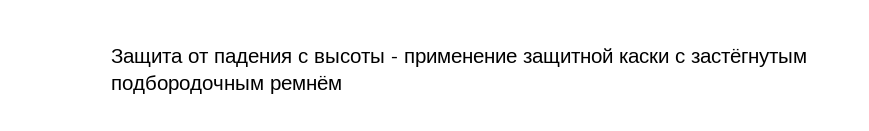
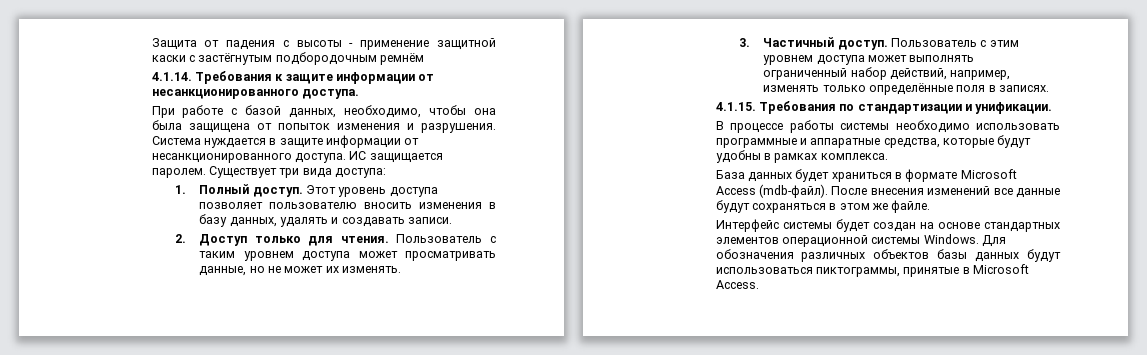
+ 4.1.14. Требования к защите информации от несанкционированного доступа.
+ При работе с базой данных, необходимо, чтобы она была защищена от попыток изменения и разрушения. Система нуждается в защите информации от несанкционированного доступа. ИС защищается паролем. Существует три вида доступа:
+ 1. Полный доступ. Этот уровень доступа позволяет пользователю вносить изменения в базу данных, удалять и создавать записи.
+ 2. Доступ только для чтения. Пользователь с таким уровнем доступа может просматривать данные, но не может их изменять.
+ 3. Частичный доступ. Пользователь с этим уровнем доступа может выполнять ограниченный набор действий, например, изменять только определённые поля в записях.
+ 4.1.15. Требования по стандартизации и унификации.
+ В процессе работы системы необходимо использовать программные и аппаратные средства, которые будут удобны в рамках комплекса.
+ База данных будет храниться в формате Microsoft Access (mdb-файл). После внесения изменений все данные будут сохраняться в этом же файле.
+ Интерфейс системы будет создан на основе стандартных элементов операционной системы Windows. Для обозначения различных объектов базы данных будут использоваться пиктограммы, принятые в Microsoft Access.

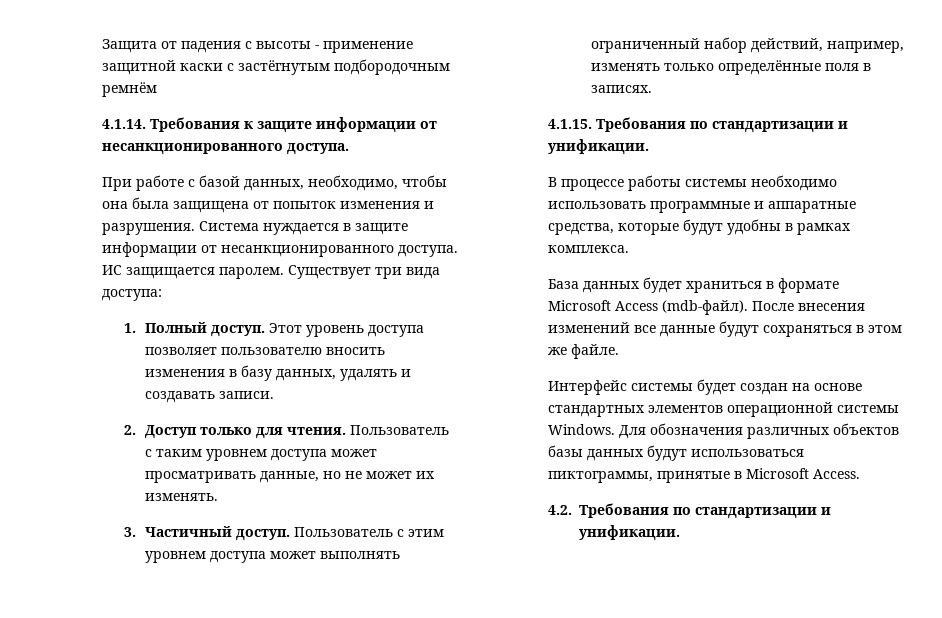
+ 4.2. Требования по стандартизации и унификации.

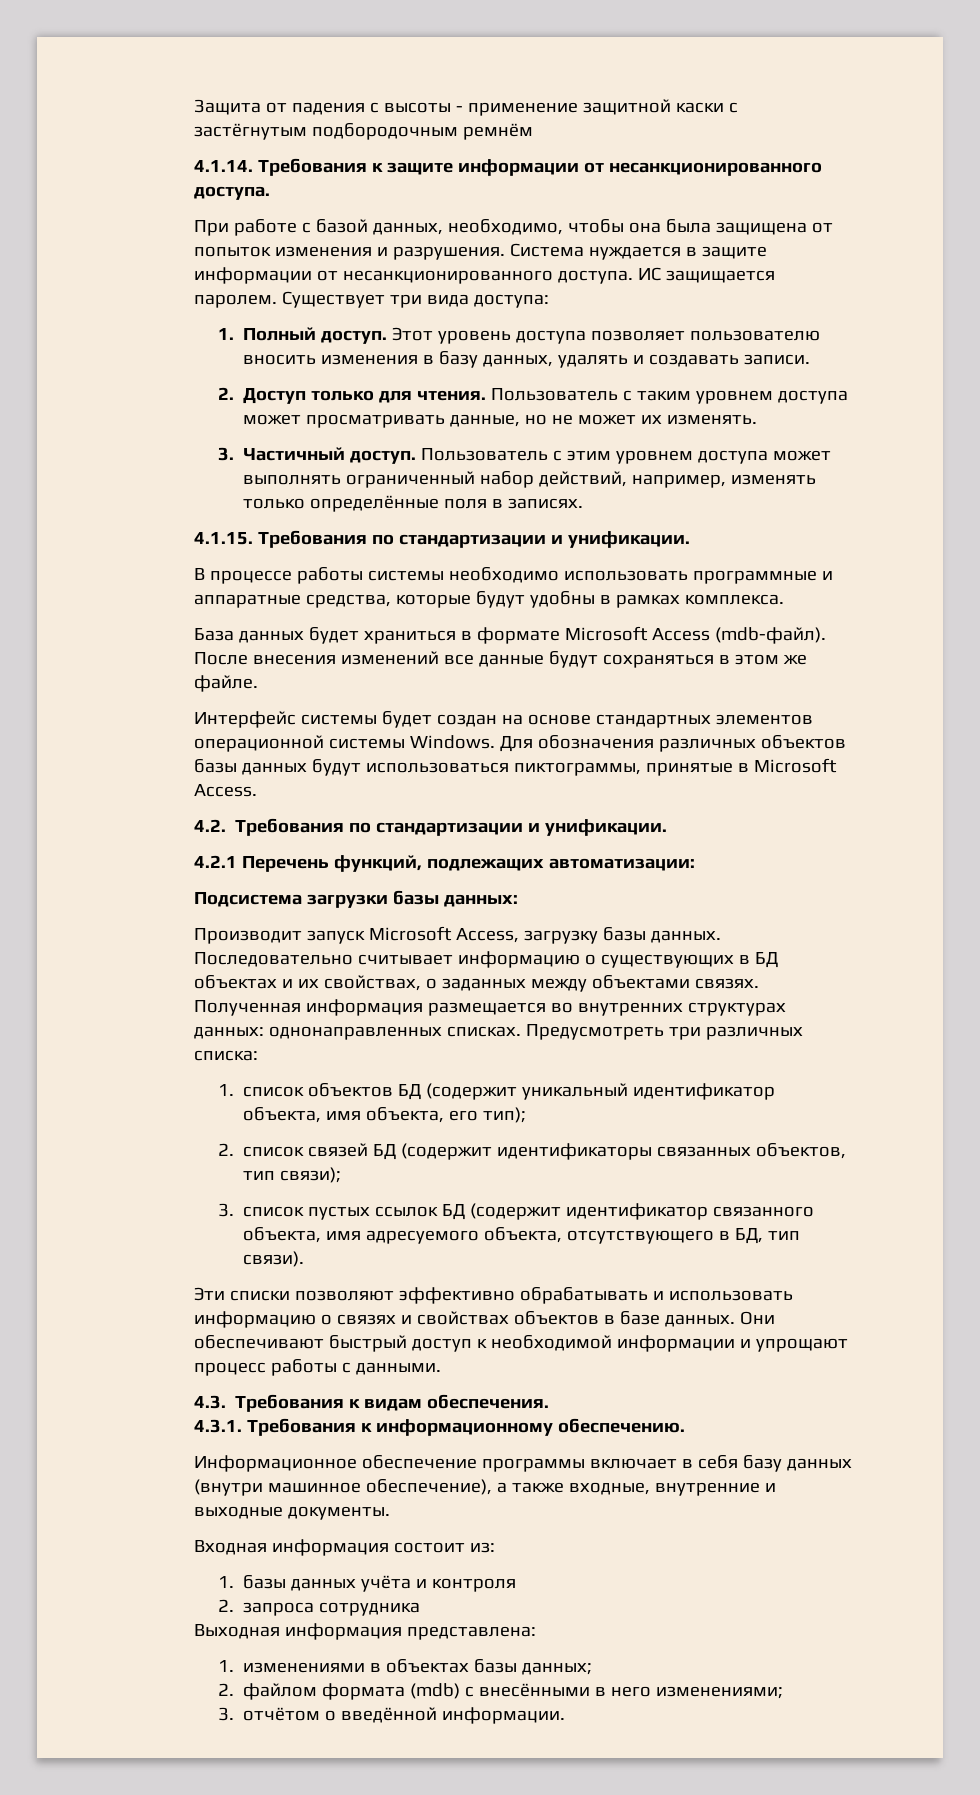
+ 4.2.1 Перечень функций, подлежащих автоматизации:
+ Подсистема загрузки базы данных:
+ Производит запуск Microsoft Access, загрузку базы данных. Последовательно считывает информацию о существующих в БД объектах и их свойствах, о заданных между объектами связях. Полученная информация размещается во внутренних структурах данных: однонаправленных списках. Предусмотреть три различных списка:
+ 1. список объектов БД (содержит уникальный идентификатор объекта, имя объекта, его тип);
+ 2. список связей БД (содержит идентификаторы связанных объектов, тип связи);
+ 3. список пустых ссылок БД (содержит идентификатор связанного объекта, имя адресуемого объекта, отсутствующего в БД, тип связи).
+ Эти списки позволяют эффективно обрабатывать и использовать информацию о связях и свойствах объектов в базе данных. Они обеспечивают быстрый доступ к необходимой информации и упрощают процесс работы с данными.
+ 4.3. Требования к видам обеспечения.
+ 4.3.1. Требования к информационному обеспечению.
+ Информационное обеспечение программы включает в себя базу данных (внутри машинное обеспечение), а также входные, внутренние и выходные документы.
+ Входная информация состоит из:
+ 1. базы данных учёта и контроля
+ 2. запроса сотрудника
+ Выходная информация представлена:
+ 1. изменениями в объектах базы данных;
+ 2. файлом формата (mdb) с внесёнными в него изменениями;
+ 3. отчётом о введённой информации.

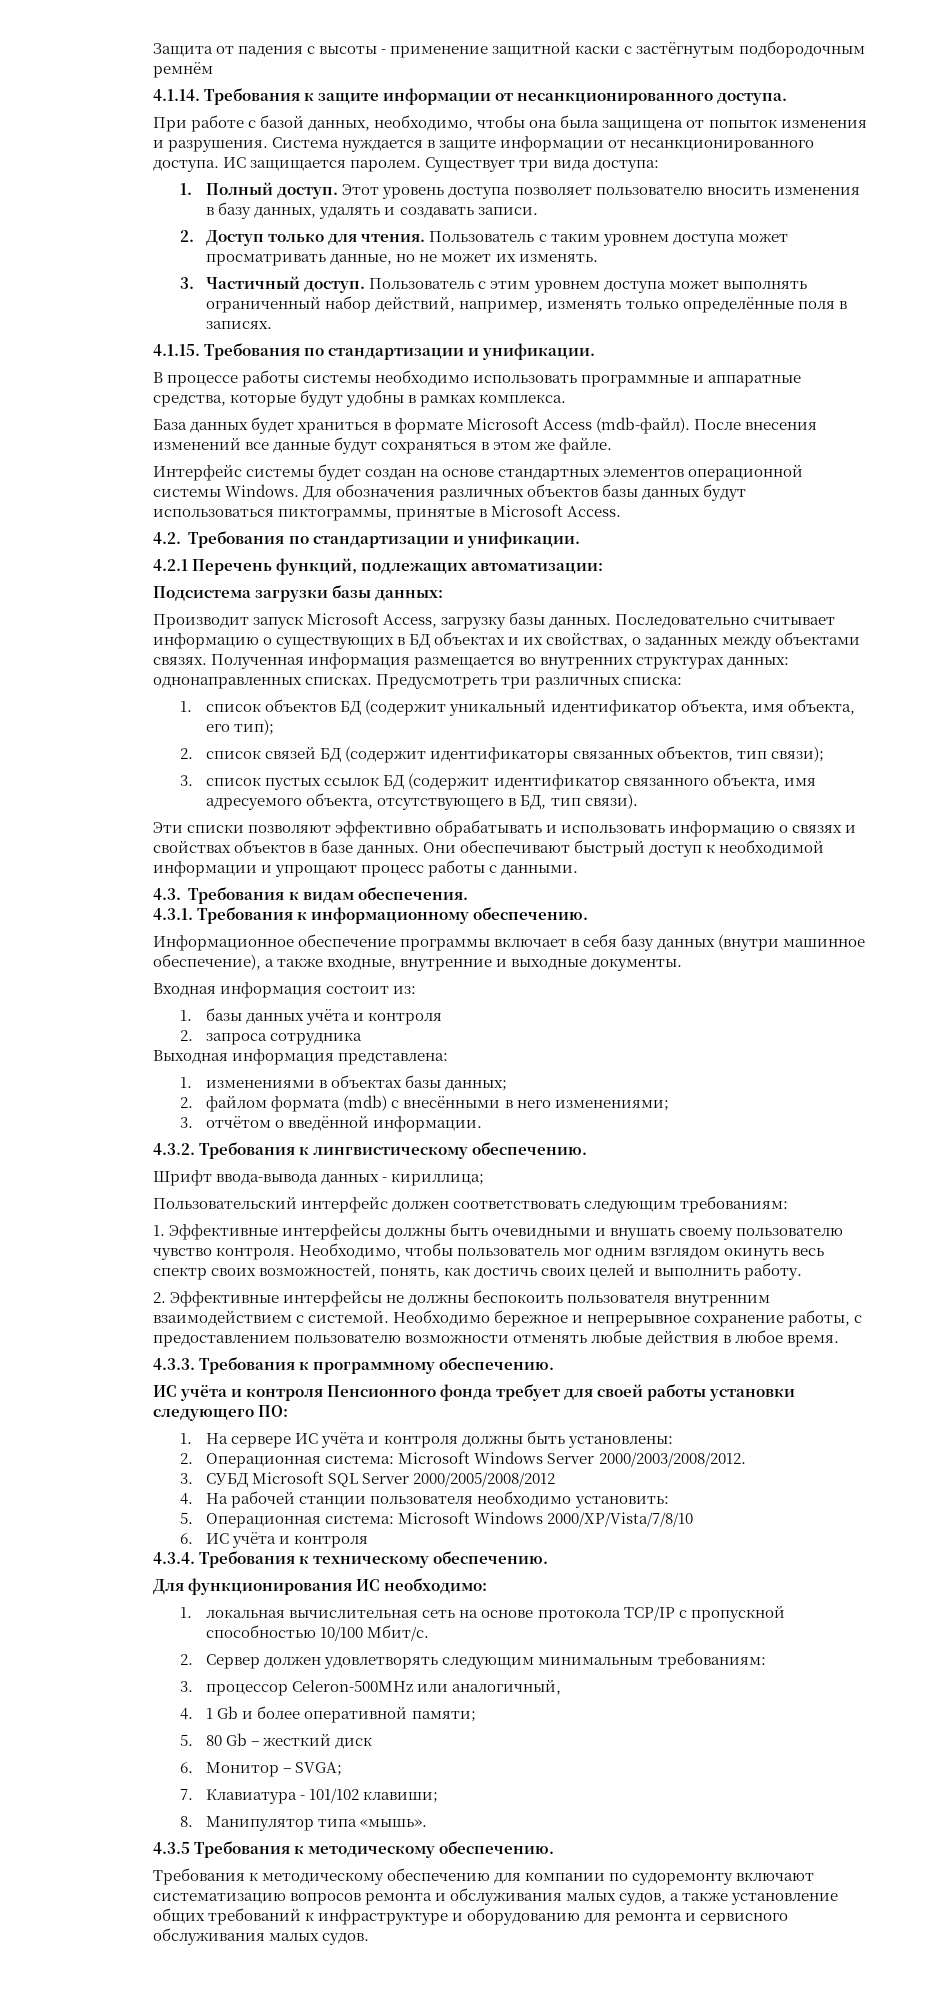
+ 4.3.2. Требования к лингвистическому обеспечению.
+ Шрифт ввода-вывода данных - кириллица;
+ Пользовательский интерфейс должен соответствовать следующим требованиям:
+ 1. Эффективные интерфейсы должны быть очевидными и внушать своему пользователю чувство контроля. Необходимо, чтобы пользователь мог одним взглядом окинуть весь спектр своих возможностей, понять, как достичь своих целей и выполнить работу.
+ 2. Эффективные интерфейсы не должны беспокоить пользователя внутренним взаимодействием с системой. Необходимо бережное и непрерывное сохранение работы, с предоставлением пользователю возможности отменять любые действия в любое время.
+ 4.3.3. Требования к программному обеспечению.
+ ИС учёта и контроля Пенсионного фонда требует для своей работы установки следующего ПО:
+ 1. На сервере ИС учёта и контроля должны быть установлены:
+ 2. Операционная система: Microsoft Windows Server 2000/2003/2008/2012.
+ 3. СУБД Microsoft SQL Server 2000/2005/2008/2012
+ 4. На рабочей станции пользователя необходимо установить:
+ 5. Операционная система: Microsoft Windows 2000/XP/Vista/7/8/10
+ 6. ИС учёта и контроля
+ 4.3.4. Требования к техническому обеспечению.
+ Для функционирования ИС необходимо:
+ 1. локальная вычислительная сеть на основе протокола TCP/IP с пропускной способностью 10/100 Мбит/с.
+ 2. Сервер должен удовлетворять следующим минимальным требованиям:
+ 3. процессор Celeron-500MHz или аналогичный,
+ 4. 1 Gb и более оперативной памяти;
+ 5. 80 Gb – жесткий диск
+ 6. Монитор – SVGA;
+ 7. Клавиатура - 101/102 клавиши;
+ 8. Манипулятор типа «мышь».
+ 4.3.5 Требования к методическому обеспечению.
+ Требования к методическому обеспечению для компании по судоремонту включают систематизацию вопросов ремонта и обслуживания малых судов, а также установление общих требований к инфраструктуре и оборудованию для ремонта и сервисного обслуживания малых судов.

